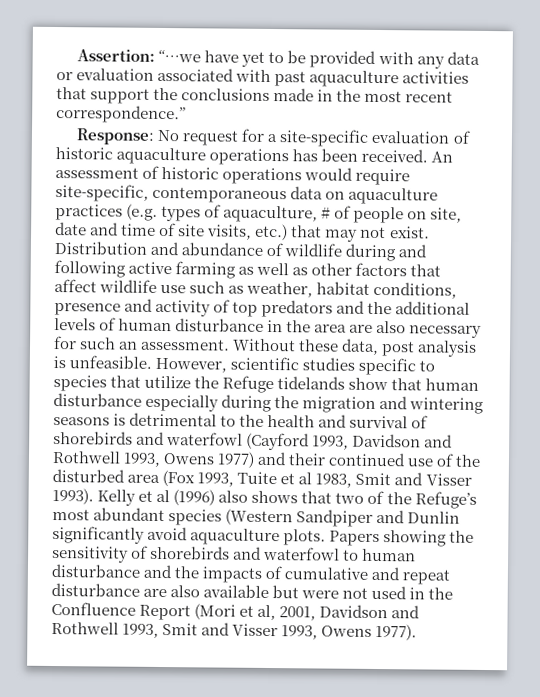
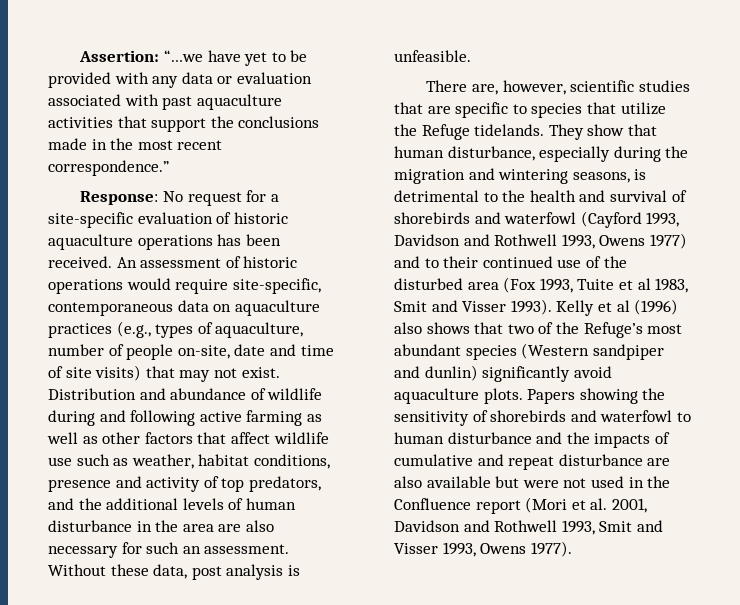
- An assessment of historic operations would require site-specific, contemporaneous data on aquaculture practices (e.g. types of aquaculture, # of people on site, date and time of site visits, etc.) that may not exist.
+ An assessment of historic operations would require site-specific, contemporaneous data on aquaculture practices (e.g., types of aquaculture, number of people on-site, date and time of site visits) that may not exist.
- Distribution and abundance of wildlife during and following active farming as well as other factors that affect wildlife use such as weather, habitat conditions, presence and activity of top predators and the additional levels of human disturbance in the area are also necessary for such an assessment.
+ Distribution and abundance of wildlife during and following active farming as well as other factors that affect wildlife use such as weather, habitat conditions, presence and activity of top predators, and the additional levels of human disturbance in the area are also necessary for such an assessment.
- Without these data, post analysis is unfeasible. However, scientific studies specific to species that utilize the Refuge tidelands show that human disturbance especially during the migration and wintering seasons is detrimental to the health and survival of shorebirds and waterfowl (Cayford 1993, Davidson and Rothwell 1993, Owens 1977) and their continued use of the disturbed area (Fox 1993, Tuite et al 1983, Smit and Visser 1993).
+ Without these data, post analysis is unfeasible.
+ There are, however, scientific studies that are specific to species that utilize the Refuge tidelands. They show that human disturbance, especially during the migration and wintering seasons, is detrimental to the health and survival of shorebirds and waterfowl (Cayford 1993, Davidson and Rothwell 1993, Owens 1977) and to their continued use of the disturbed area (Fox 1993, Tuite et al 1983, Smit and Visser 1993).
- Kelly et al (1996) also shows that two of the Refuge’s most abundant species (Western Sandpiper and Dunlin significantly avoid aquaculture plots.
+ Kelly et al (1996) also shows that two of the Refuge’s most abundant species (Western sandpiper and dunlin) significantly avoid aquaculture plots.
- Papers showing the sensitivity of shorebirds and waterfowl to human disturbance and the impacts of cumulative and repeat disturbance are also available but were not used in the Confluence Report (Mori et al, 2001, Davidson and Rothwell 1993, Smit and Visser 1993, Owens 1977).
+ Papers showing the sensitivity of shorebirds and waterfowl to human disturbance and the impacts of cumulative and repeat disturbance are also available but were not used in the Confluence report (Mori et al. 2001, Davidson and Rothwell 1993, Smit and Visser 1993, Owens 1977).

